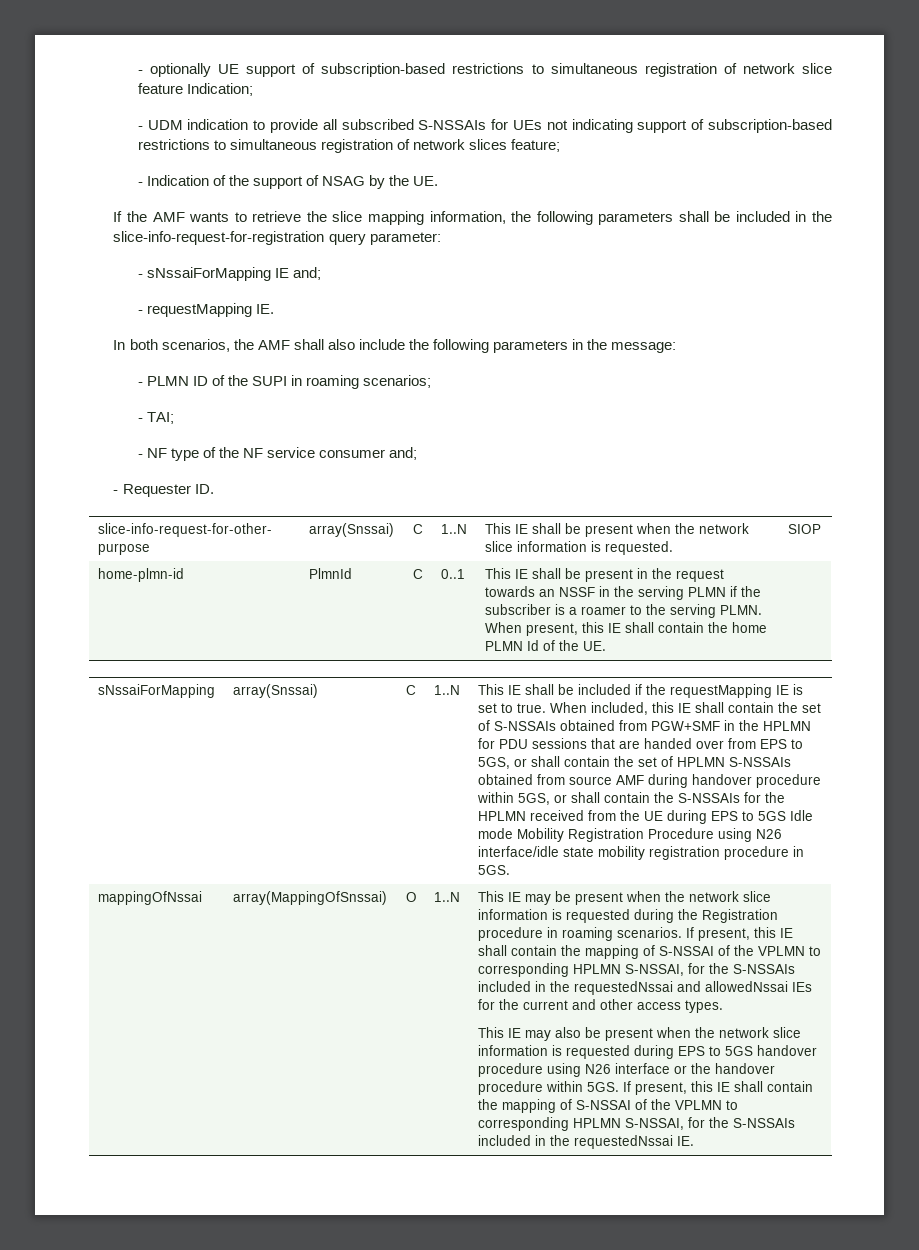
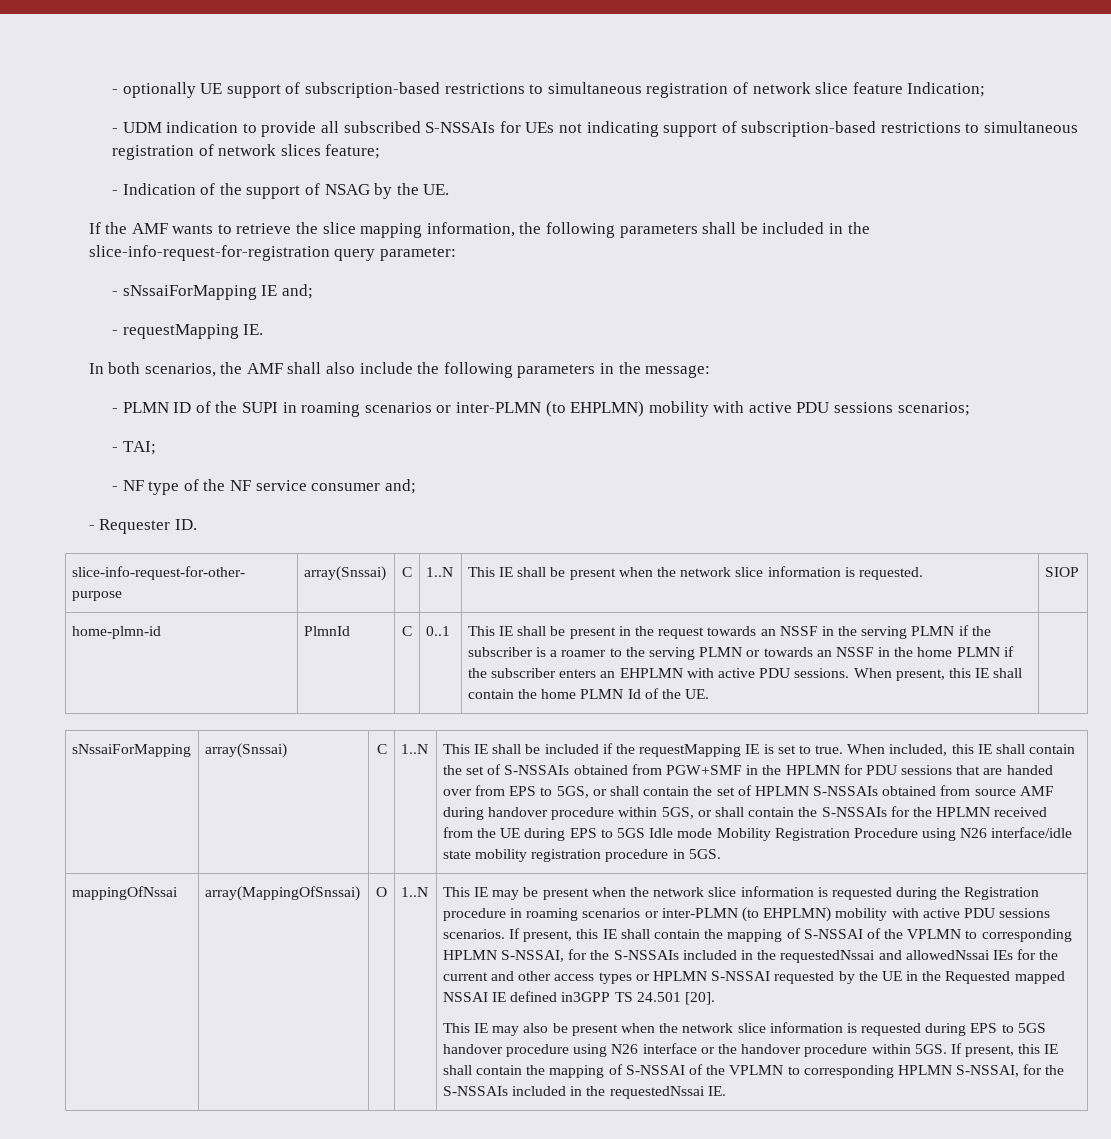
- - PLMN ID of the SUPI in roaming scenarios;
+ - PLMN ID of the SUPI in roaming scenarios or inter-PLMN (to EHPLMN) mobility with active PDU sessions scenarios;
- This IE shall be present in the request towards an NSSF in the serving PLMN if the subscriber is a roamer to the serving PLMN.
+ This IE shall be present in the request towards an NSSF in the serving PLMN if the subscriber is a roamer to the serving PLMN or towards an NSSF in the home PLMN if the subscriber enters an EHPLMN with active PDU sessions.
- This IE may be present when the network slice information is requested during the Registration procedure in roaming scenarios.
+ This IE may be present when the network slice information is requested during the Registration procedure in roaming scenarios or inter-PLMN (to EHPLMN) mobility with active PDU sessions scenarios.
- If present, this IE shall contain the mapping of S-NSSAI of the VPLMN to corresponding HPLMN S-NSSAI, for the S-NSSAIs included in the requestedNssai and allowedNssai IEs for the current and other access types.
+ If present, this IE shall contain the mapping of S-NSSAI of the VPLMN to corresponding HPLMN S-NSSAI, for the S-NSSAIs included in the requestedNssai and allowedNssai IEs for the current and other access types or HPLMN S-NSSAI requested by the UE in the Requested mapped NSSAI IE defined in3GPP TS 24.501 [20].

